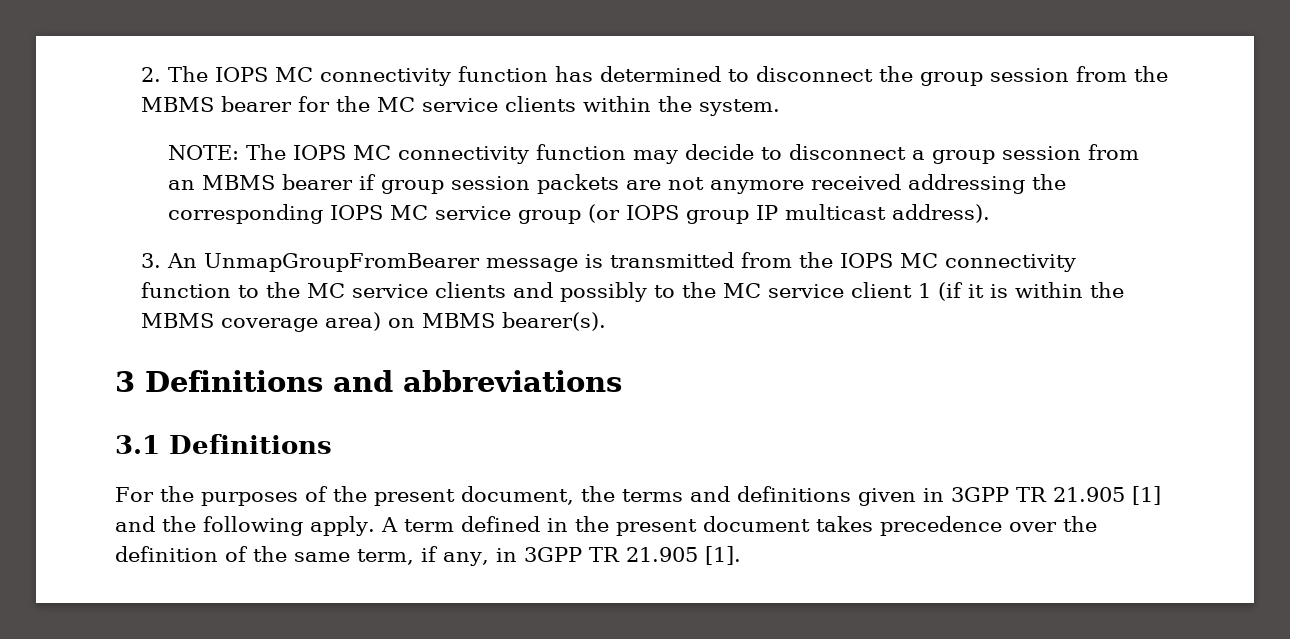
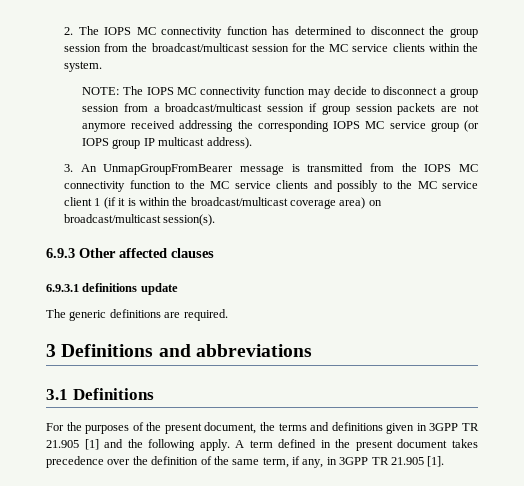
- 2. The IOPS MC connectivity function has determined to disconnect the group session from the MBMS bearer for the MC service clients within the system.
+ 2. The IOPS MC connectivity function has determined to disconnect the group session from the broadcast/multicast session for the MC service clients within the system.
- NOTE: The IOPS MC connectivity function may decide to disconnect a group session from an MBMS bearer if group session packets are not anymore received addressing the corresponding IOPS MC service group (or IOPS group IP multicast address).
+ NOTE: The IOPS MC connectivity function may decide to disconnect a group session from a broadcast/multicast session if group session packets are not anymore received addressing the corresponding IOPS MC service group (or IOPS group IP multicast address).
- 3. An UnmapGroupFromBearer message is transmitted from the IOPS MC connectivity function to the MC service clients and possibly to the MC service client 1 (if it is within the MBMS coverage area) on MBMS bearer(s).
+ 3. An UnmapGroupFromBearer message is transmitted from the IOPS MC connectivity function to the MC service clients and possibly to the MC service client 1 (if it is within the broadcast/multicast coverage area) on broadcast/multicast session(s).
+ 6.9.3 Other affected clauses
+ 6.9.3.1 definitions update
+ The generic definitions are required.

